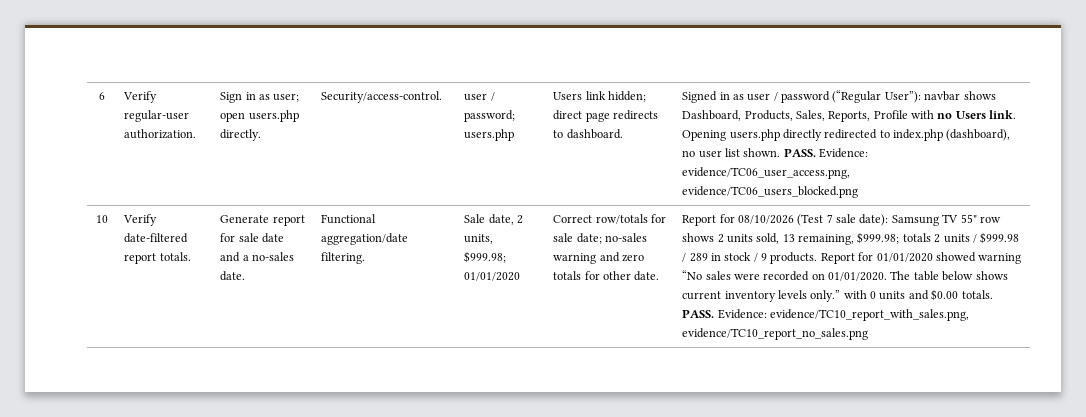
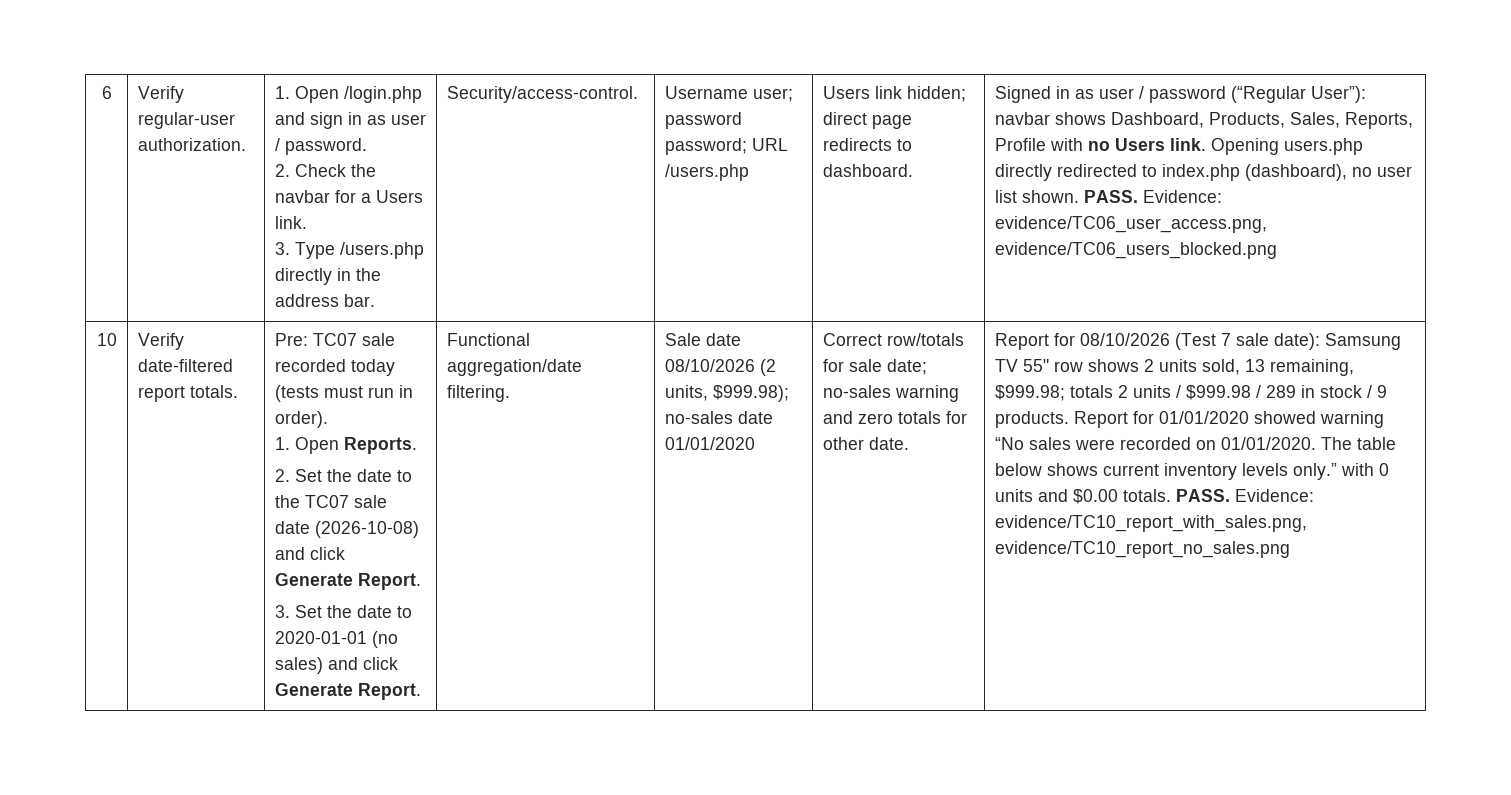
- Sign in as user; open users.php directly. | Security/access-control. | user / password; users.php
+ 1. Open /login.php and sign in as user / password.
+ 2. Check the navbar for a Users link.
+ 3. Type /users.php directly in the address bar. | Security/access-control. | Username user; password password; URL /users.php
- Generate report for sale date and a no-sales date. | Functional aggregation/date filtering. | Sale date, 2 units, $999.98; 01/01/2020
+ Pre: TC07 sale recorded today (tests must run in order).
+ 1. Open Reports.
+ 2. Set the date to the TC07 sale date (2026-10-08) and click Generate Report.
+ 3. Set the date to 2020-01-01 (no sales) and click Generate Report. | Functional aggregation/date filtering. | Sale date 08/10/2026 (2 units, $999.98); no-sales date 01/01/2020

